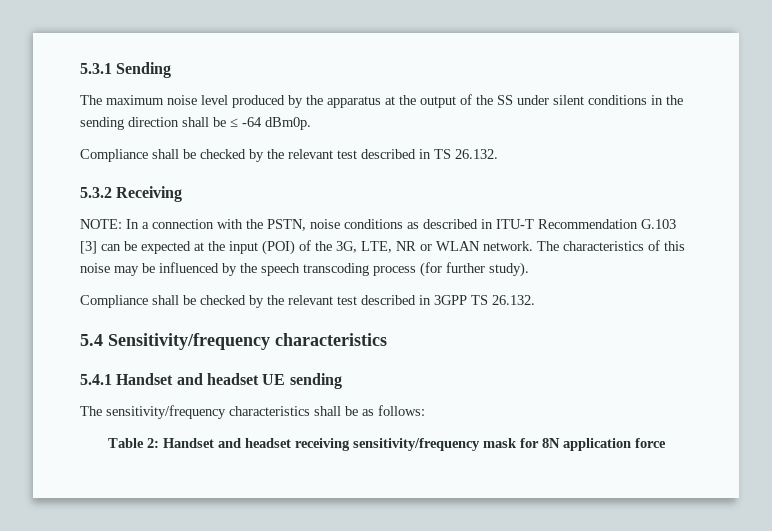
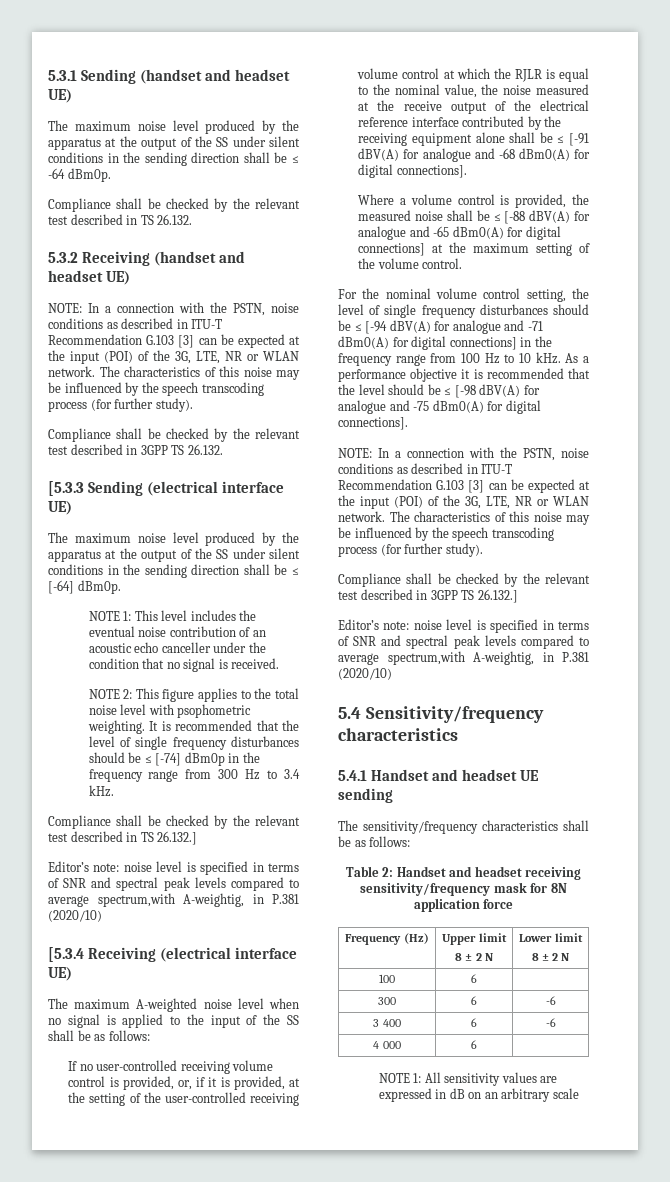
- 5.3.1 Sending
+ 5.3.1 Sending (handset and headset UE)
- 5.3.2 Receiving
+ 5.3.2 Receiving (handset and headset UE)
+ [5.3.3 Sending (electrical interface UE)
+ The maximum noise level produced by the apparatus at the output of the SS under silent conditions in the sending direction shall be ≤ [-64] dBm0p.
+ NOTE 1: This level includes the eventual noise contribution of an acoustic echo canceller under the condition that no signal is received.
+ NOTE 2: This figure applies to the total noise level with psophometric weighting. It is recommended that the level of single frequency disturbances should be ≤ [-74] dBm0p in the frequency range from 300 Hz to 3.4 kHz.
+ Compliance shall be checked by the relevant test described in TS 26.132.]
+ Editor’s note: noise level is specified in terms of SNR and spectral peak levels compared to average spectrum,with A-weightig, in P.381 (2020/10)
+ [5.3.4 Receiving (electrical interface UE)
+ The maximum A-weighted noise level when no signal is applied to the input of the SS shall be as follows:
+ If no user-controlled receiving volume control is provided, or, if it is provided, at the setting of the user-controlled receiving volume control at which the RJLR is equal to the nominal value, the noise measured at the receive output of the electrical reference interface contributed by the receiving equipment alone shall be ≤ [-91 dBV(A) for analogue and -68 dBm0(A) for digital connections].
+ Where a volume control is provided, the measured noise shall be ≤ [-88 dBV(A) for analogue and -65 dBm0(A) for digital connections] at the maximum setting of the volume control.
+ For the nominal volume control setting, the level of single frequency disturbances should be ≤ [-94 dBV(A) for analogue and -71 dBm0(A) for digital connections] in the frequency range from 100 Hz to 10 kHz. As a performance objective it is recommended that the level should be ≤ [-98 dBV(A) for analogue and -75 dBm0(A) for digital connections].
+ NOTE: In a connection with the PSTN, noise conditions as described in ITU-T Recommendation G.103 [3] can be expected at the input (POI) of the 3G, LTE, NR or WLAN network. The characteristics of this noise may be influenced by the speech transcoding process (for further study).
+ Compliance shall be checked by the relevant test described in 3GPP TS 26.132.]
+ Editor’s note: noise level is specified in terms of SNR and spectral peak levels compared to average spectrum,with A-weightig, in P.381 (2020/10)
+ Frequency (Hz) | Upper limit
+ 8 ± 2 N | Lower limit
+ 8 ± 2 N
+ 100 | 6 |
+ 300 | 6 | -6
+ 3 400 | 6 | -6
+ 4 000 | 6 |
+ NOTE 1: All sensitivity values are expressed in dB on an arbitrary scale

